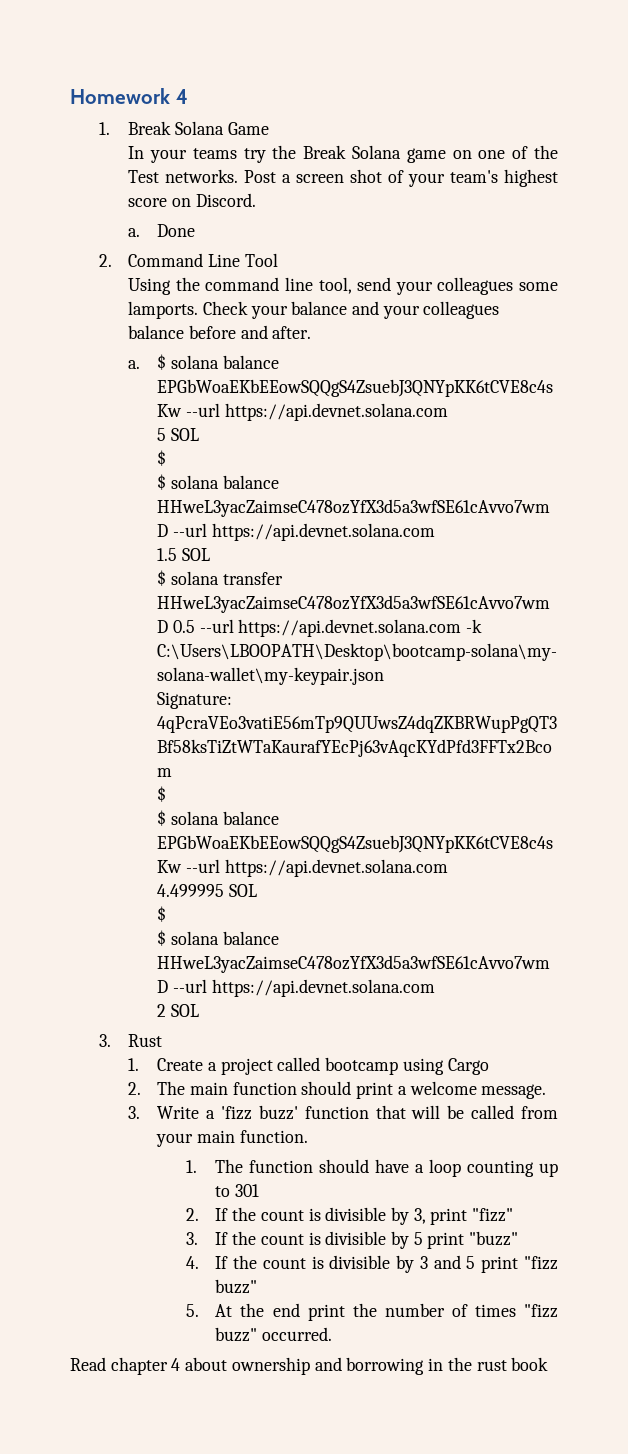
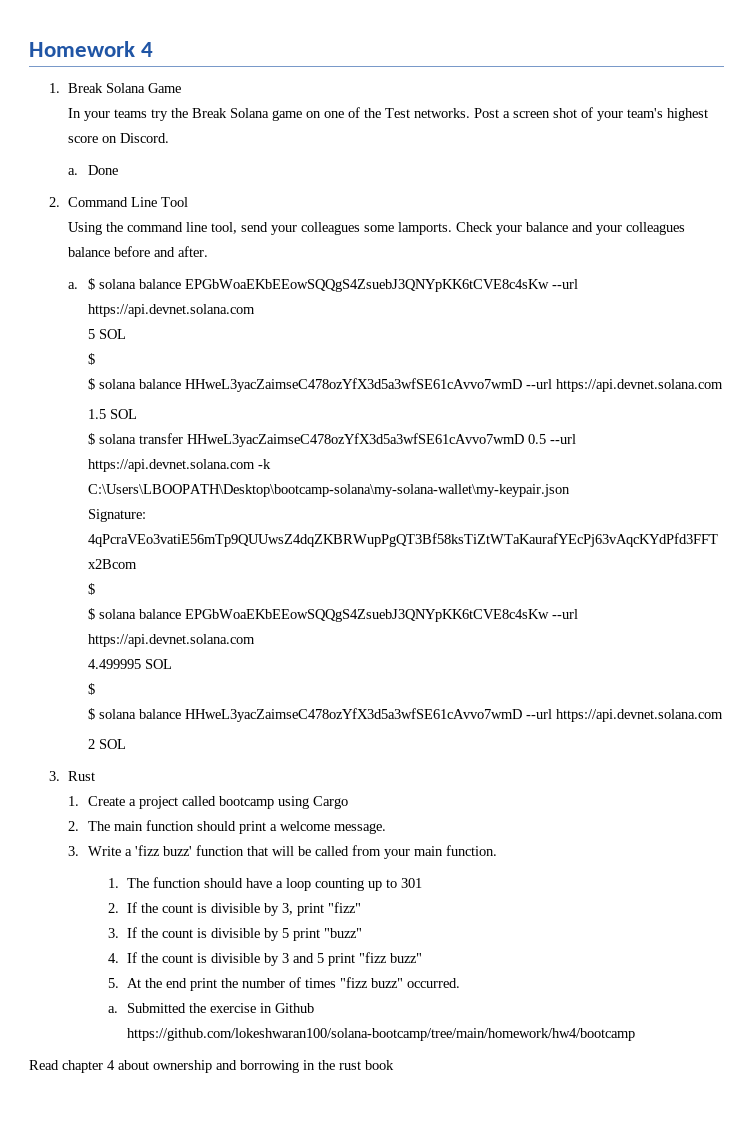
+ a. Submitted the exercise in Github https://github.com/lokeshwaran100/solana-bootcamp/tree/main/homework/hw4/bootcamp

